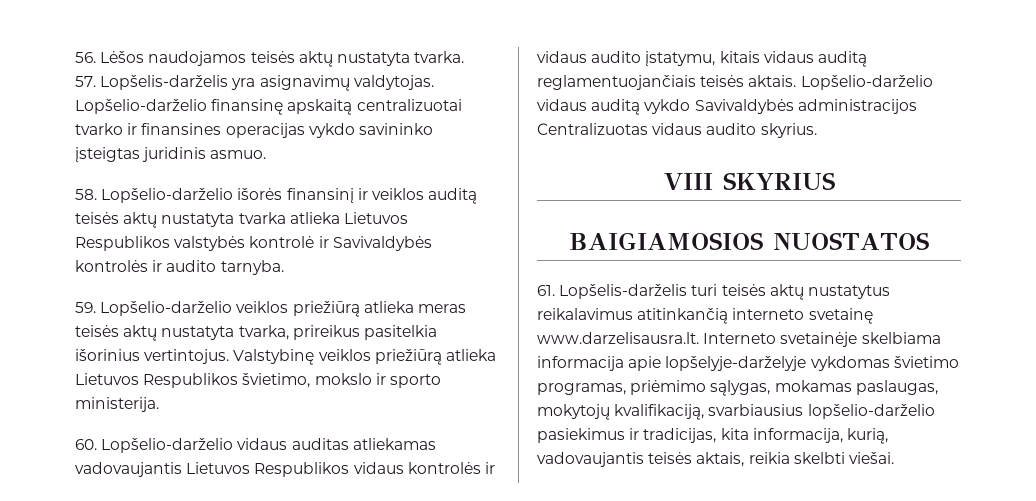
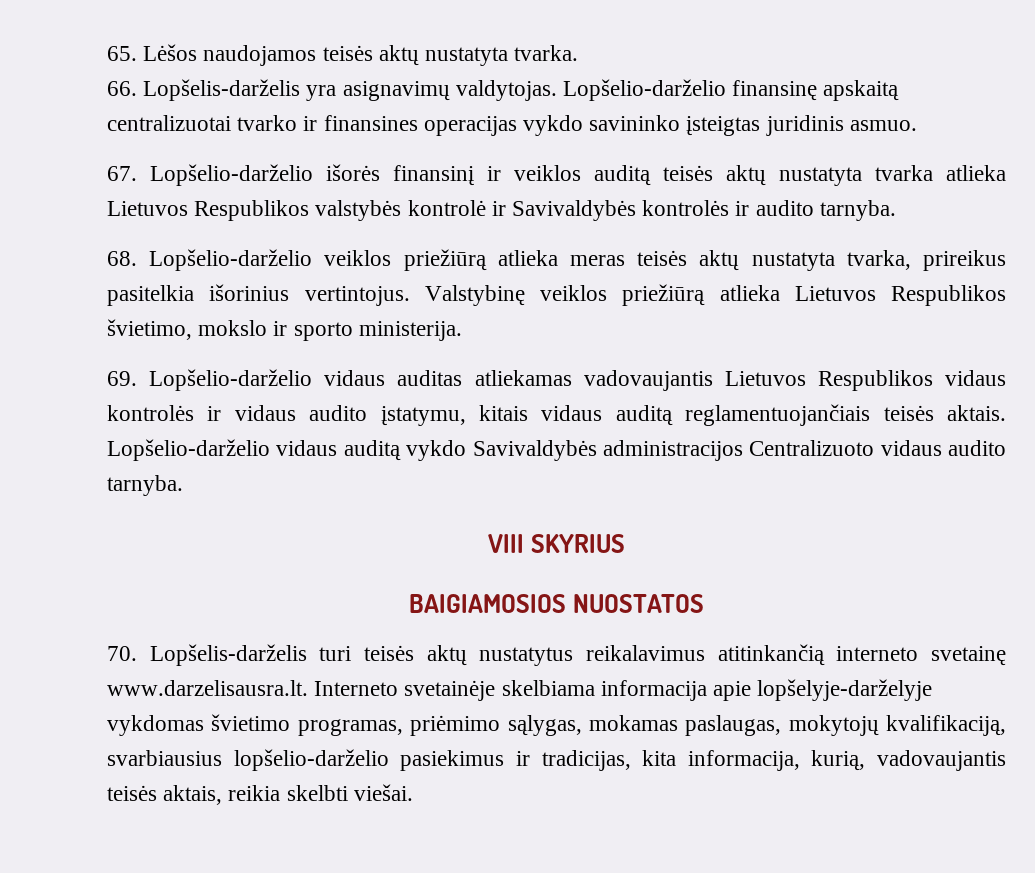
- 56. Lėšos naudojamos teisės aktų nustatyta tvarka.
+ 65. Lėšos naudojamos teisės aktų nustatyta tvarka.
- 57. Lopšelis-darželis yra asignavimų valdytojas.
+ 66. Lopšelis-darželis yra asignavimų valdytojas.
- 58. Lopšelio-darželio išorės finansinį ir veiklos auditą teisės aktų nustatyta tvarka atlieka Lietuvos Respublikos valstybės kontrolė ir Savivaldybės kontrolės ir audito tarnyba.
+ 67. Lopšelio-darželio išorės finansinį ir veiklos auditą teisės aktų nustatyta tvarka atlieka Lietuvos Respublikos valstybės kontrolė ir Savivaldybės kontrolės ir audito tarnyba.
- 59. Lopšelio-darželio veiklos priežiūrą atlieka meras teisės aktų nustatyta tvarka, prireikus pasitelkia išorinius vertintojus.
+ 68. Lopšelio-darželio veiklos priežiūrą atlieka meras teisės aktų nustatyta tvarka, prireikus pasitelkia išorinius vertintojus.
- 60. Lopšelio-darželio vidaus auditas atliekamas vadovaujantis Lietuvos Respublikos vidaus kontrolės ir vidaus audito įstatymu, kitais vidaus auditą reglamentuojančiais teisės aktais.
+ 69. Lopšelio-darželio vidaus auditas atliekamas vadovaujantis Lietuvos Respublikos vidaus kontrolės ir vidaus audito įstatymu, kitais vidaus auditą reglamentuojančiais teisės aktais.
- Lopšelio-darželio vidaus auditą vykdo Savivaldybės administracijos Centralizuotas vidaus audito skyrius.
+ Lopšelio-darželio vidaus auditą vykdo Savivaldybės administracijos Centralizuoto vidaus audito tarnyba.
- 61. Lopšelis-darželis turi teisės aktų nustatytus reikalavimus atitinkančią interneto svetainę www.darzelisausra.lt. Interneto svetainėje skelbiama informacija apie lopšelyje-darželyje vykdomas švietimo programas, priėmimo sąlygas, mokamas paslaugas, mokytojų kvalifikaciją, svarbiausius lopšelio-darželio pasiekimus ir tradicijas, kita informacija, kurią, vadovaujantis teisės aktais, reikia skelbti viešai.
+ 70. Lopšelis-darželis turi teisės aktų nustatytus reikalavimus atitinkančią interneto svetainę www.darzelisausra.lt. Interneto svetainėje skelbiama informacija apie lopšelyje-darželyje vykdomas švietimo programas, priėmimo sąlygas, mokamas paslaugas, mokytojų kvalifikaciją, svarbiausius lopšelio-darželio pasiekimus ir tradicijas, kita informacija, kurią, vadovaujantis teisės aktais, reikia skelbti viešai.

